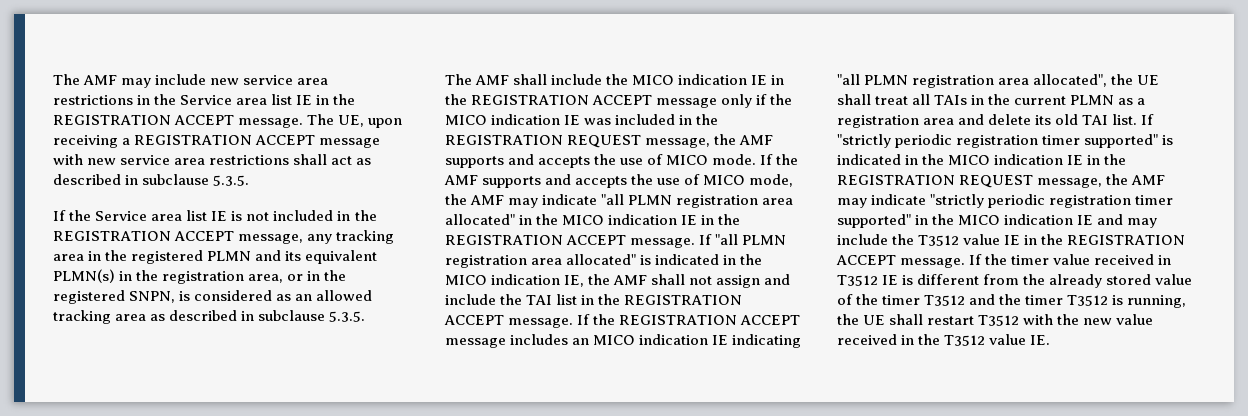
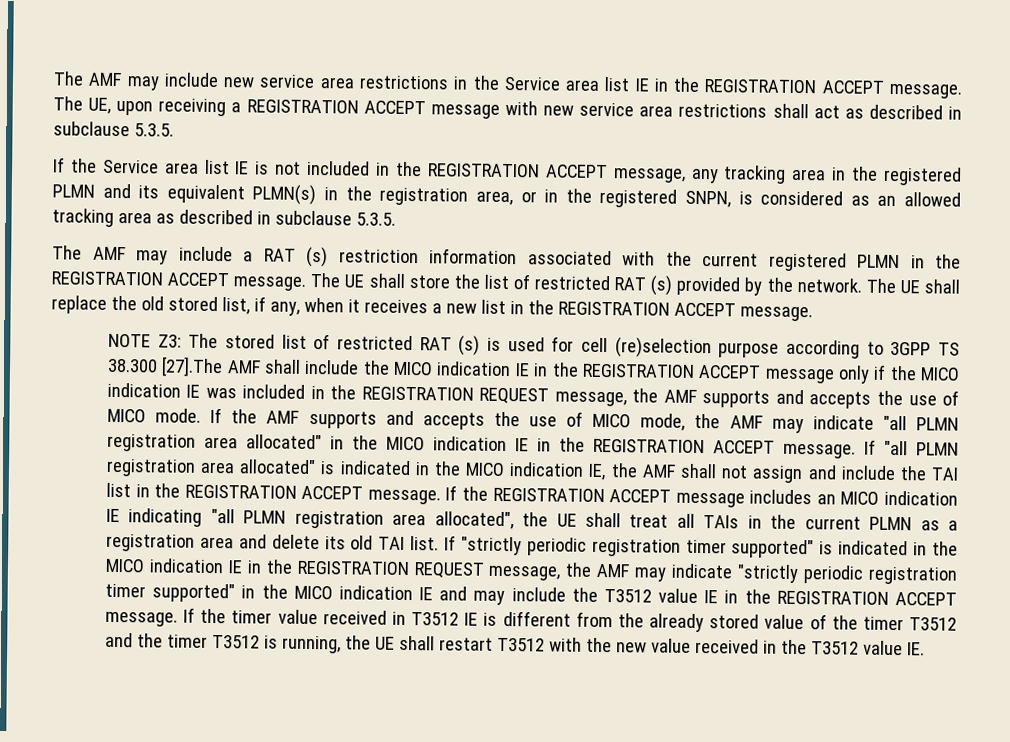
- The AMF shall include the MICO indication IE in the REGISTRATION ACCEPT message only if the MICO indication IE was included in the REGISTRATION REQUEST message, the AMF supports and accepts the use of MICO mode.
+ The AMF may include a RAT (s) restriction information associated with the current registered PLMN in the REGISTRATION ACCEPT message. The UE shall store the list of restricted RAT (s) provided by the network. The UE shall replace the old stored list, if any, when it receives a new list in the REGISTRATION ACCEPT message.
+ NOTE Z3: The stored list of restricted RAT (s) is used for cell (re)selection purpose according to 3GPP TS 38.300 [27].The AMF shall include the MICO indication IE in the REGISTRATION ACCEPT message only if the MICO indication IE was included in the REGISTRATION REQUEST message, the AMF supports and accepts the use of MICO mode.

